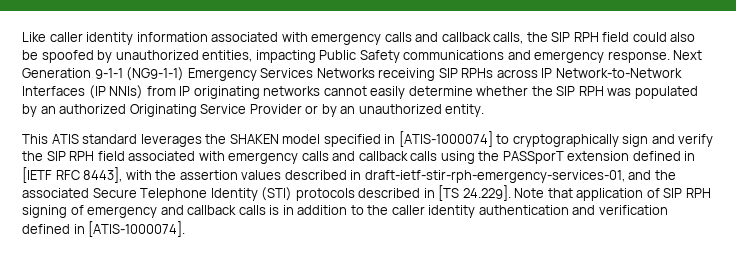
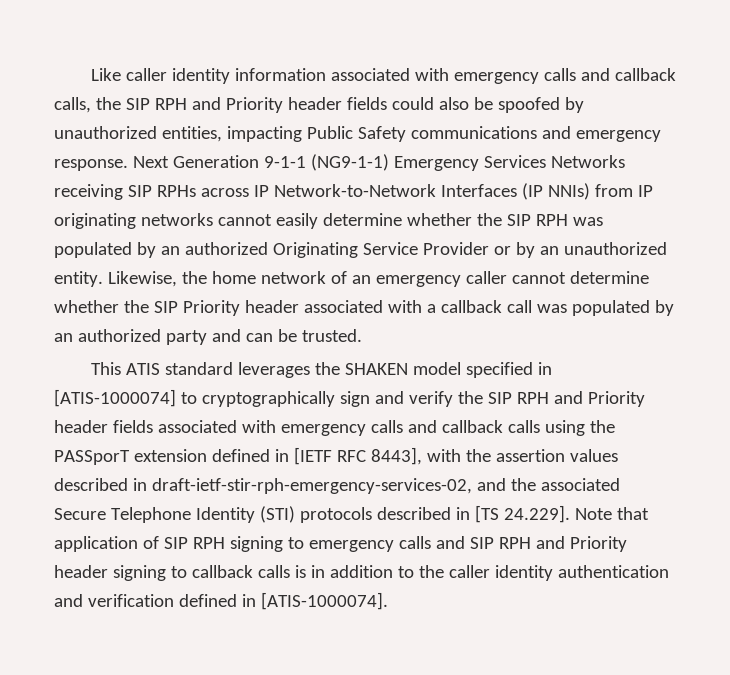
- Like caller identity information associated with emergency calls and callback calls, the SIP RPH field could also be spoofed by unauthorized entities, impacting Public Safety communications and emergency response.
+ Like caller identity information associated with emergency calls and callback calls, the SIP RPH and Priority header fields could also be spoofed by unauthorized entities, impacting Public Safety communications and emergency response.
+ Likewise, the home network of an emergency caller cannot determine whether the SIP Priority header associated with a callback call was populated by an authorized party and can be trusted.
- This ATIS standard leverages the SHAKEN model specified in [ATIS-1000074] to cryptographically sign and verify the SIP RPH field associated with emergency calls and callback calls using the PASSporT extension defined in [IETF RFC 8443], with the assertion values described in draft-ietf-stir-rph-emergency-services-01, and the associated Secure Telephone Identity (STI) protocols described in [TS 24.229]. Note that application of SIP RPH signing of emergency and callback calls is in addition to the caller identity authentication and verification defined in [ATIS-1000074].
+ This ATIS standard leverages the SHAKEN model specified in [ATIS-1000074] to cryptographically sign and verify the SIP RPH and Priority header fields associated with emergency calls and callback calls using the PASSporT extension defined in [IETF RFC 8443], with the assertion values described in draft-ietf-stir-rph-emergency-services-02, and the associated Secure Telephone Identity (STI) protocols described in [TS 24.229]. Note that application of SIP RPH signing to emergency calls and SIP RPH and Priority header signing to callback calls is in addition to the caller identity authentication and verification defined in [ATIS-1000074].

